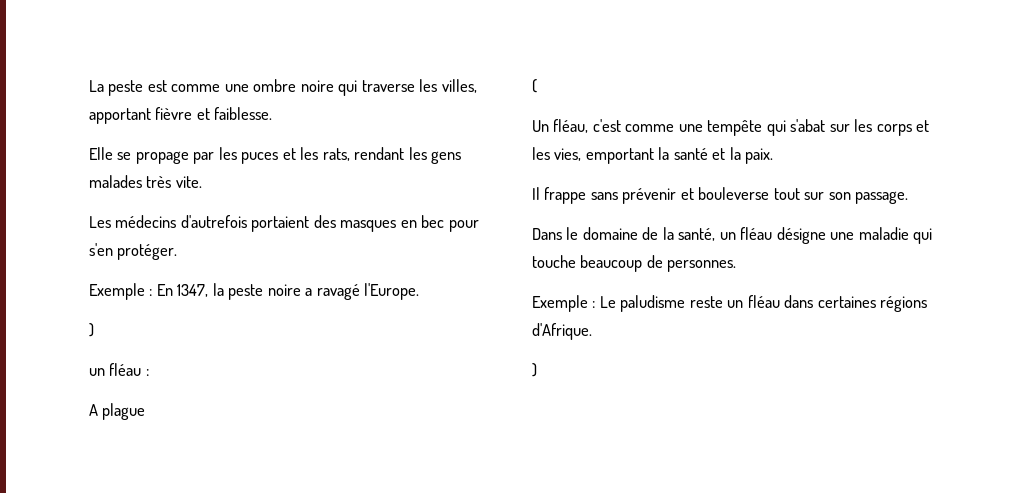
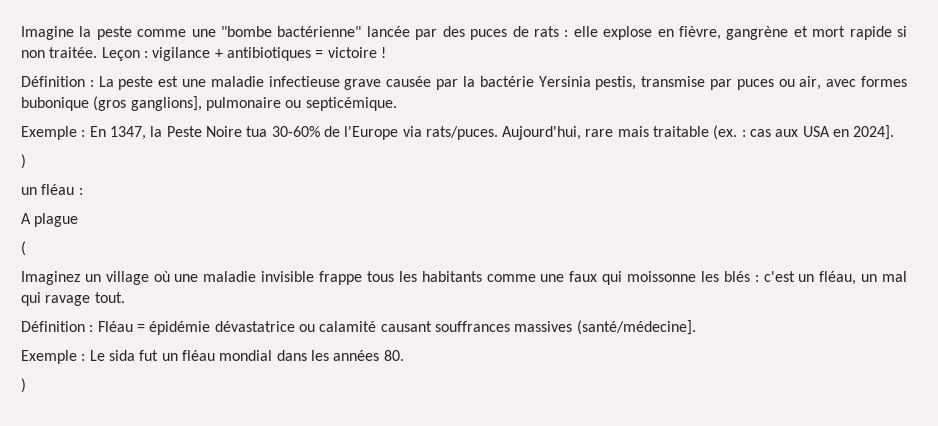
- La peste est comme une ombre noire qui traverse les villes, apportant fièvre et faiblesse.
- Elle se propage par les puces et les rats, rendant les gens malades très vite.
- Les médecins d'autrefois portaient des masques en bec pour s'en protéger.
+ Imagine la peste comme une "bombe bactérienne" lancée par des puces de rats : elle explose en fièvre, gangrène et mort rapide si non traitée. Leçon : vigilance + antibiotiques = victoire !
+ Définition : La peste est une maladie infectieuse grave causée par la bactérie Yersinia pestis, transmise par puces ou air, avec formes bubonique (gros ganglions], pulmonaire ou septicémique.
- Exemple : En 1347, la peste noire a ravagé l'Europe.
+ Exemple : En 1347, la Peste Noire tua 30-60% de l'Europe via rats/puces. Aujourd'hui, rare mais traitable (ex. : cas aux USA en 2024].
- Un fléau, c'est comme une tempête qui s'abat sur les corps et les vies, emportant la santé et la paix.
- Il frappe sans prévenir et bouleverse tout sur son passage.
- Dans le domaine de la santé, un fléau désigne une maladie qui touche beaucoup de personnes.
- Exemple : Le paludisme reste un fléau dans certaines régions d'Afrique.
+ Imaginez un village où une maladie invisible frappe tous les habitants comme une faux qui moissonne les blés : c'est un fléau, un mal qui ravage tout.
+ Définition : Fléau = épidémie dévastatrice ou calamité causant souffrances massives (santé/médecine].
+ Exemple : Le sida fut un fléau mondial dans les années 80.

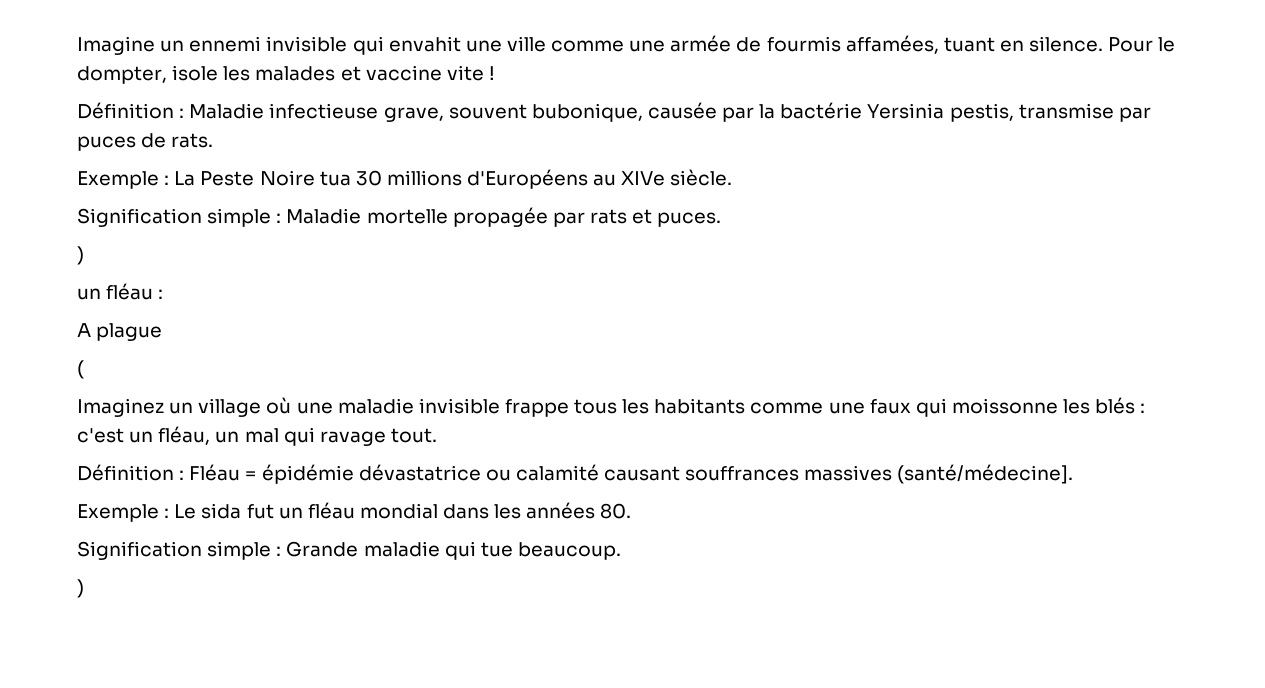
- Imagine la peste comme une "bombe bactérienne" lancée par des puces de rats : elle explose en fièvre, gangrène et mort rapide si non traitée. Leçon : vigilance + antibiotiques = victoire !
- Définition : La peste est une maladie infectieuse grave causée par la bactérie Yersinia pestis, transmise par puces ou air, avec formes bubonique (gros ganglions], pulmonaire ou septicémique.
- Exemple : En 1347, la Peste Noire tua 30-60% de l'Europe via rats/puces. Aujourd'hui, rare mais traitable (ex. : cas aux USA en 2024].
+ Imagine un ennemi invisible qui envahit une ville comme une armée de fourmis affamées, tuant en silence. Pour le dompter, isole les malades et vaccine vite !
+ Définition : Maladie infectieuse grave, souvent bubonique, causée par la bactérie Yersinia pestis, transmise par puces de rats.
+ Exemple : La Peste Noire tua 30 millions d'Européens au XIVe siècle.
+ Signification simple : Maladie mortelle propagée par rats et puces.
+ Signification simple : Grande maladie qui tue beaucoup.

